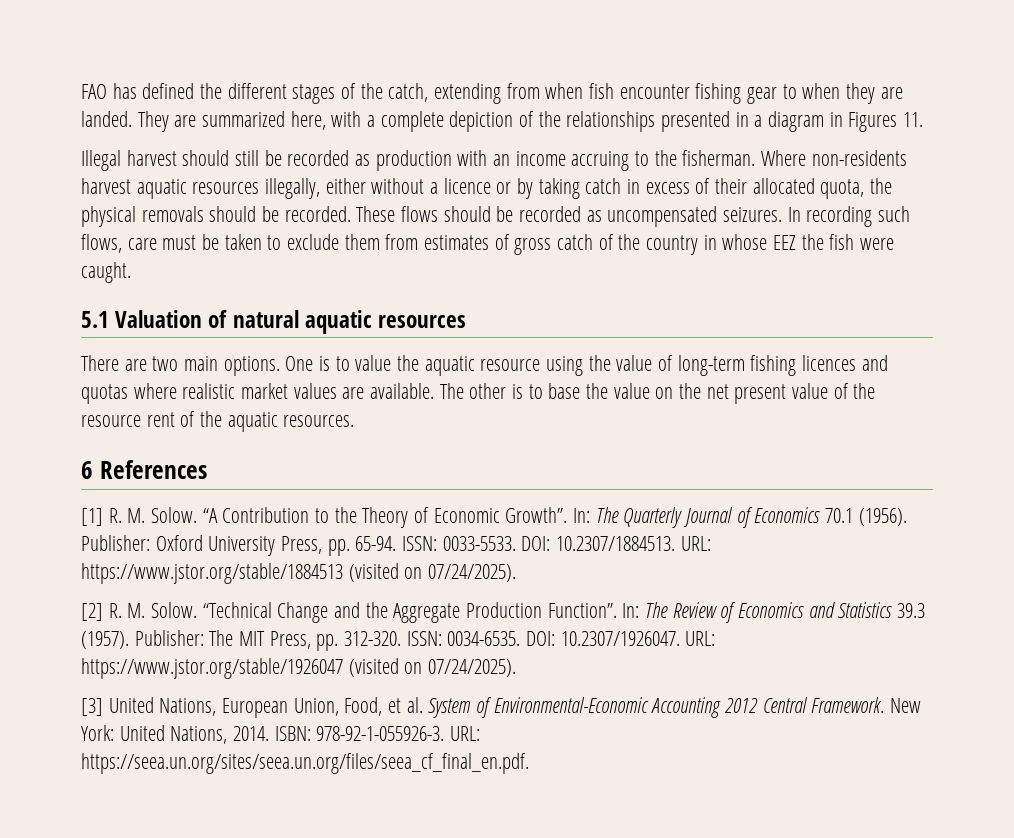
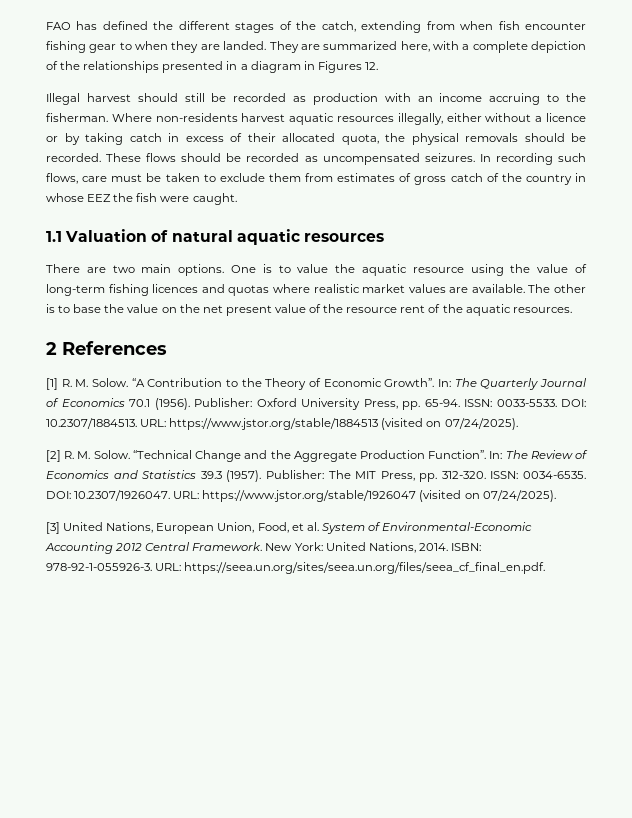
- They are summarized here, with a complete depiction of the relationships presented in a diagram in Figures 11.
+ They are summarized here, with a complete depiction of the relationships presented in a diagram in Figures 12.
- 5.1 Valuation of natural aquatic resources
+ 1.1 Valuation of natural aquatic resources
- 6 References
+ 2 References

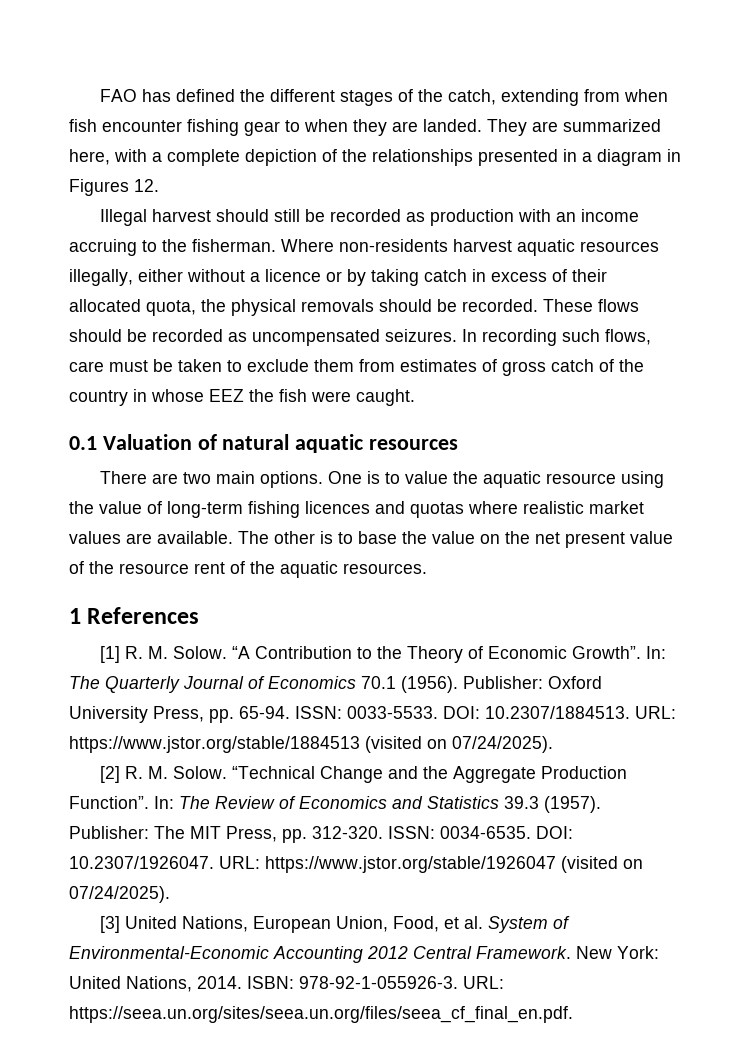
- 1.1 Valuation of natural aquatic resources
+ 0.1 Valuation of natural aquatic resources
- 2 References
+ 1 References

